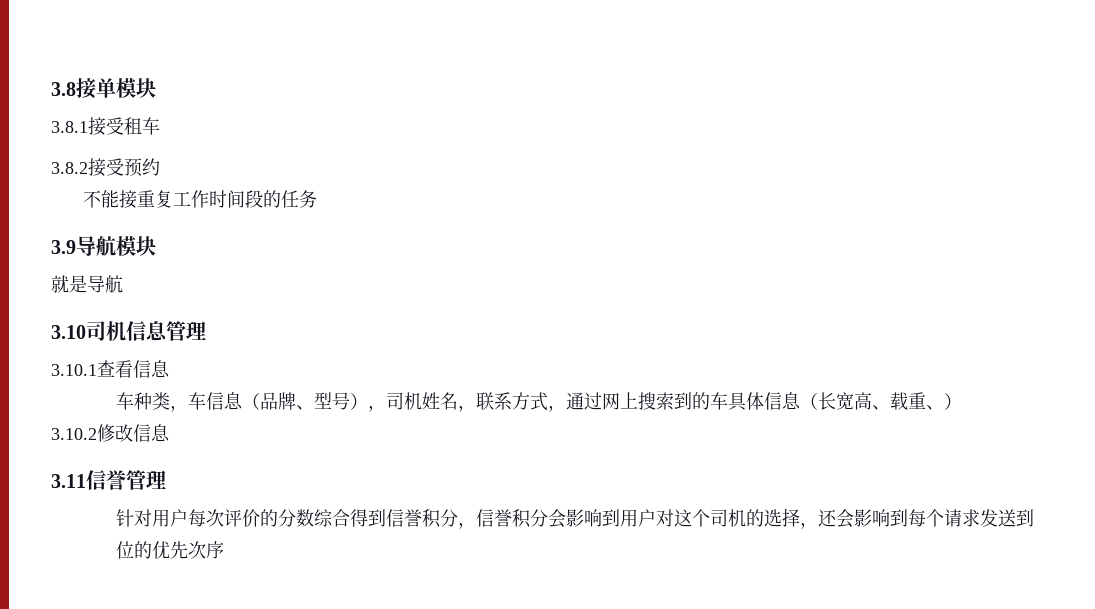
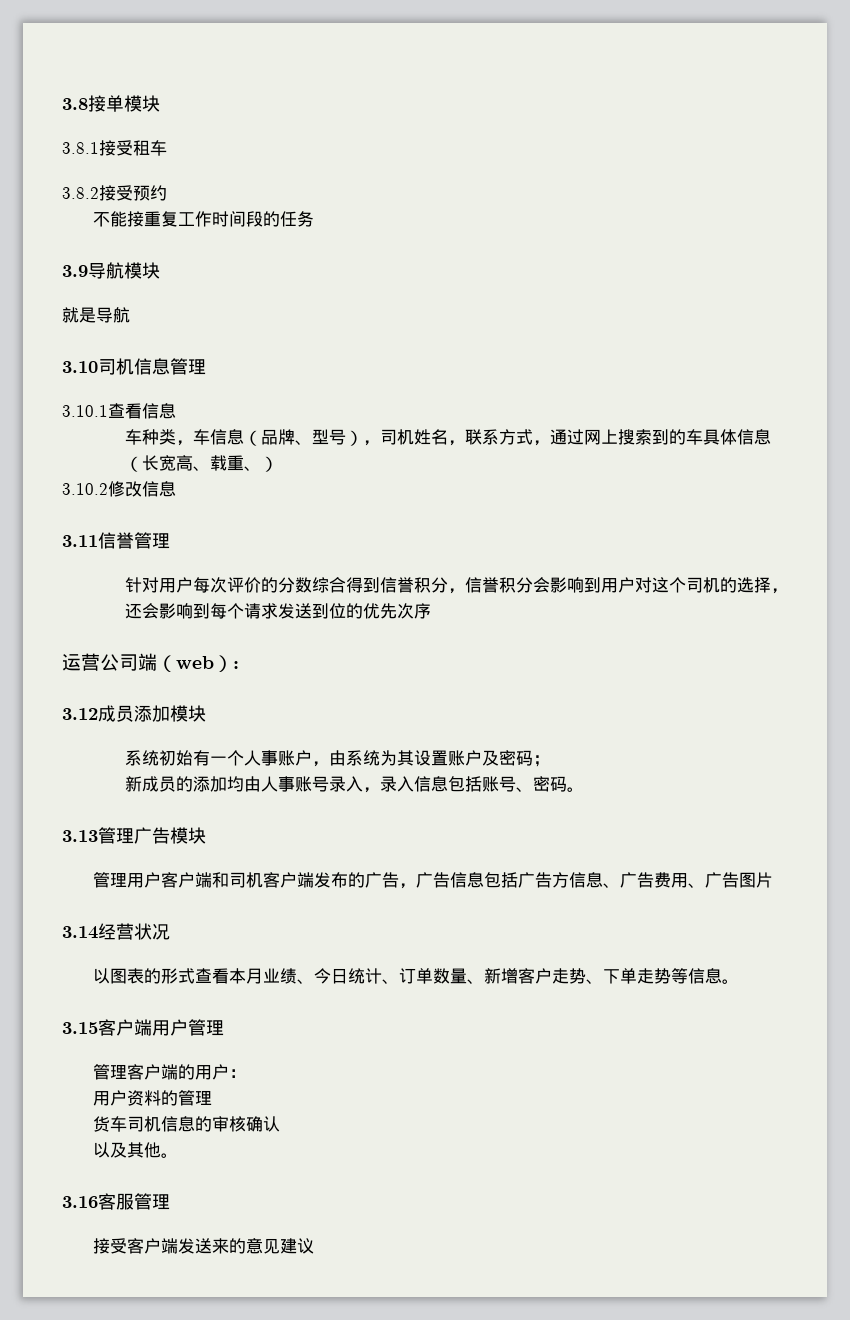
+ 运营公司端（web）:
+ 3.12成员添加模块
+ 系统初始有一个人事账户，由系统为其设置账户及密码；
+ 新成员的添加均由人事账号录入，录入信息包括账号、密码。
+ 3.13管理广告模块
+ 管理用户客户端和司机客户端发布的广告，广告信息包括广告方信息、广告费用、广告图片
+ 3.14经营状况
+ 以图表的形式查看本月业绩、今日统计、订单数量、新增客户走势、下单走势等信息。
+ 3.15客户端用户管理
+ 管理客户端的用户：
+ 用户资料的管理
+ 货车司机信息的审核确认
+ 以及其他。
+ 3.16客服管理
+ 接受客户端发送来的意见建议

